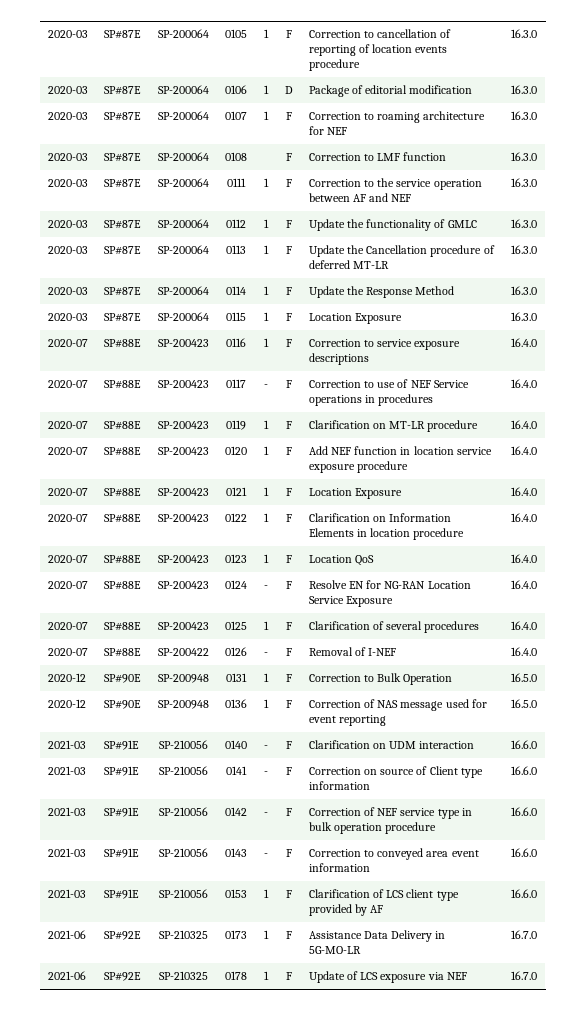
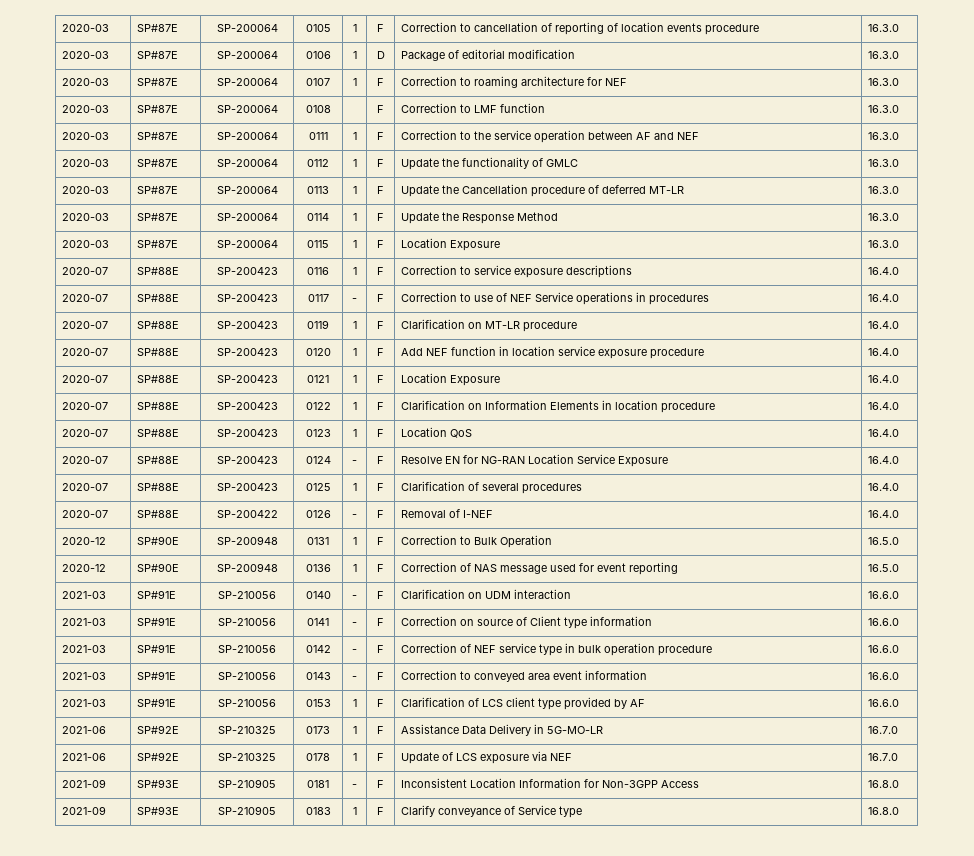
+ 2021-09 | SP#93E | SP-210905 | 0181 | - | F | Inconsistent Location Information for Non-3GPP Access | 16.8.0
+ 2021-09 | SP#93E | SP-210905 | 0183 | 1 | F | Clarify conveyance of Service type | 16.8.0

